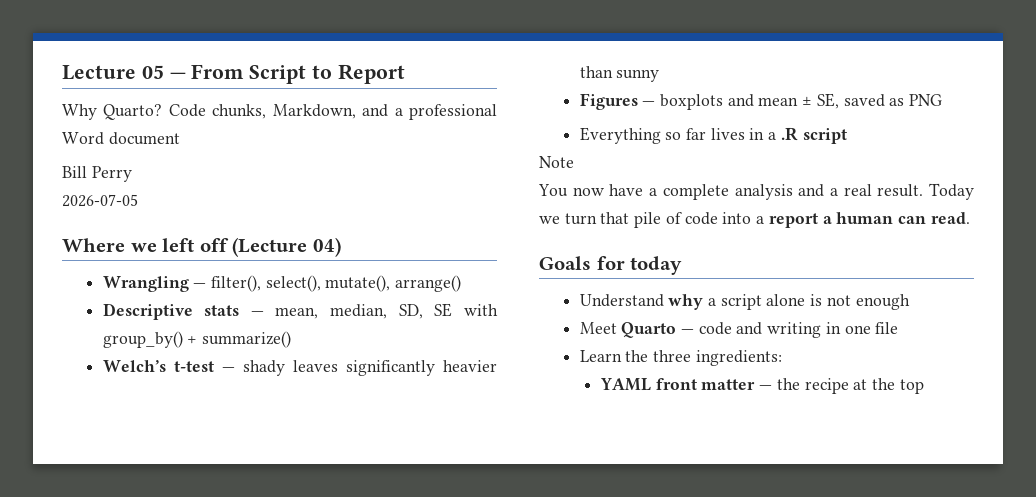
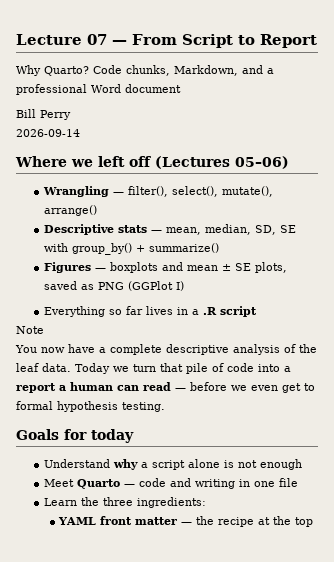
- Lecture 05 — From Script to Report
+ Lecture 07 — From Script to Report
- 2026-07-05
+ 2026-09-14
- Where we left off (Lecture 04)
+ Where we left off (Lectures 05–06)
- Welch’s t-test — shady leaves significantly heavier than sunny
- Figures — boxplots and mean ± SE, saved as PNG
+ Figures — boxplots and mean ± SE plots, saved as PNG (GGPlot I)
- You now have a complete analysis and a real result.
+ You now have a complete descriptive analysis of the leaf data.
- Today we turn that pile of code into a report a human can read.
+ Today we turn that pile of code into a report a human can read — before we even get to formal hypothesis testing.

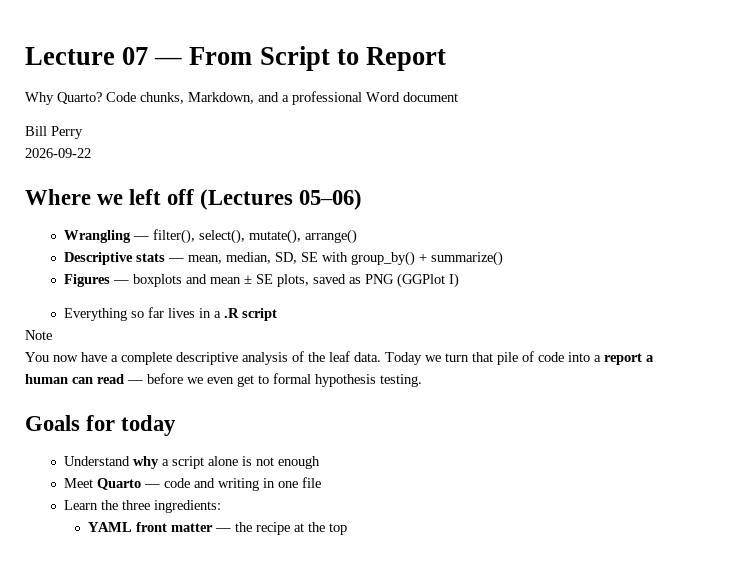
- 2026-09-14
+ 2026-09-22

